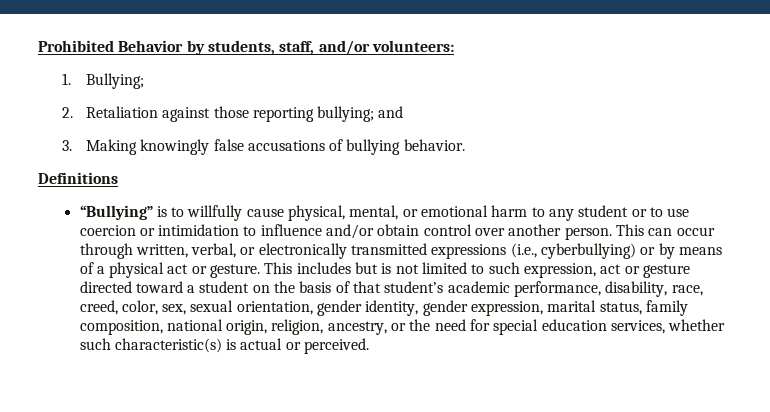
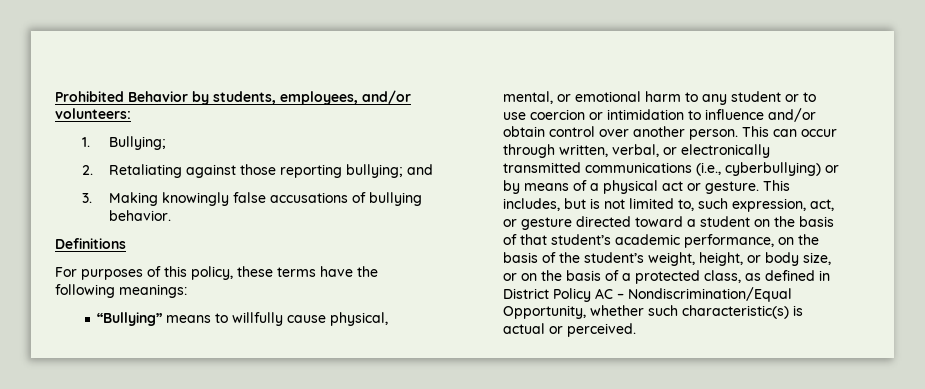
- Prohibited Behavior by students, staff, and/or volunteers:
+ Prohibited Behavior by students, employees, and/or volunteers:
- 2. Retaliation against those reporting bullying; and
+ 2. Retaliating against those reporting bullying; and
+ For purposes of this policy, these terms have the following meanings:
- “Bullying” is to willfully cause physical, mental, or emotional harm to any student or to use coercion or intimidation to influence and/or obtain control over another person.
+ “Bullying” means to willfully cause physical, mental, or emotional harm to any student or to use coercion or intimidation to influence and/or obtain control over another person.
- This can occur through written, verbal, or electronically transmitted expressions (i.e., cyberbullying) or by means of a physical act or gesture.
+ This can occur through written, verbal, or electronically transmitted communications (i.e., cyberbullying) or by means of a physical act or gesture.
- This includes but is not limited to such expression, act or gesture directed toward a student on the basis of that student’s academic performance, disability, race, creed, color, sex, sexual orientation, gender identity, gender expression, marital status, family composition, national origin, religion, ancestry, or the need for special education services, whether such characteristic(s) is actual or perceived.
+ This includes, but is not limited to, such expression, act, or gesture directed toward a student on the basis of that student’s academic performance, on the basis of the student’s weight, height, or body size, or on the basis of a protected class, as defined in District Policy AC – Nondiscrimination/Equal Opportunity, whether such characteristic(s) is actual or perceived.

